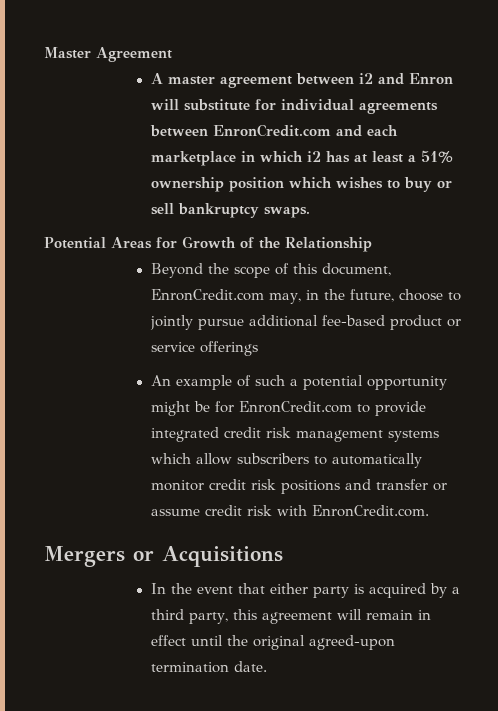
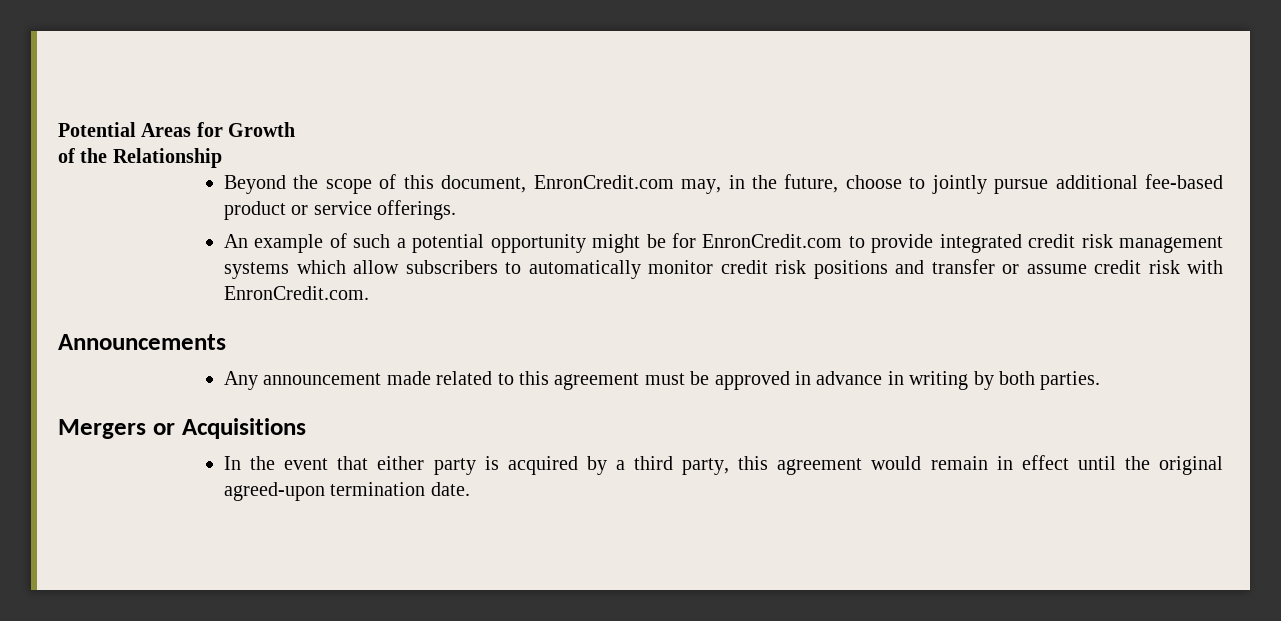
- Master Agreement
- A master agreement between i2 and Enron will substitute for individual agreements between EnronCredit.com and each marketplace in which i2 has at least a 51% ownership position which wishes to buy or sell bankruptcy swaps.
- Potential Areas for Growth of the Relationship
+ Potential Areas for Growth
+ of the Relationship
- Beyond the scope of this document, EnronCredit.com may, in the future, choose to jointly pursue additional fee-based product or service offerings
+ Beyond the scope of this document, EnronCredit.com may, in the future, choose to jointly pursue additional fee-based product or service offerings.
+ Announcements
+ Any announcement made related to this agreement must be approved in advance in writing by both parties.
- In the event that either party is acquired by a third party, this agreement will remain in effect until the original agreed-upon termination date.
+ In the event that either party is acquired by a third party, this agreement would remain in effect until the original agreed-upon termination date.

